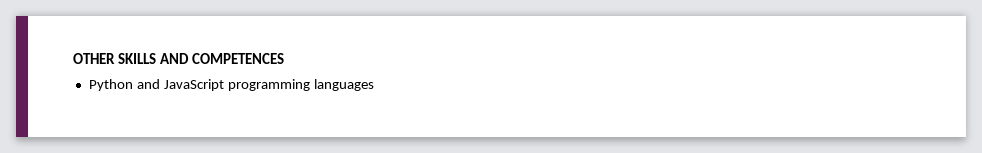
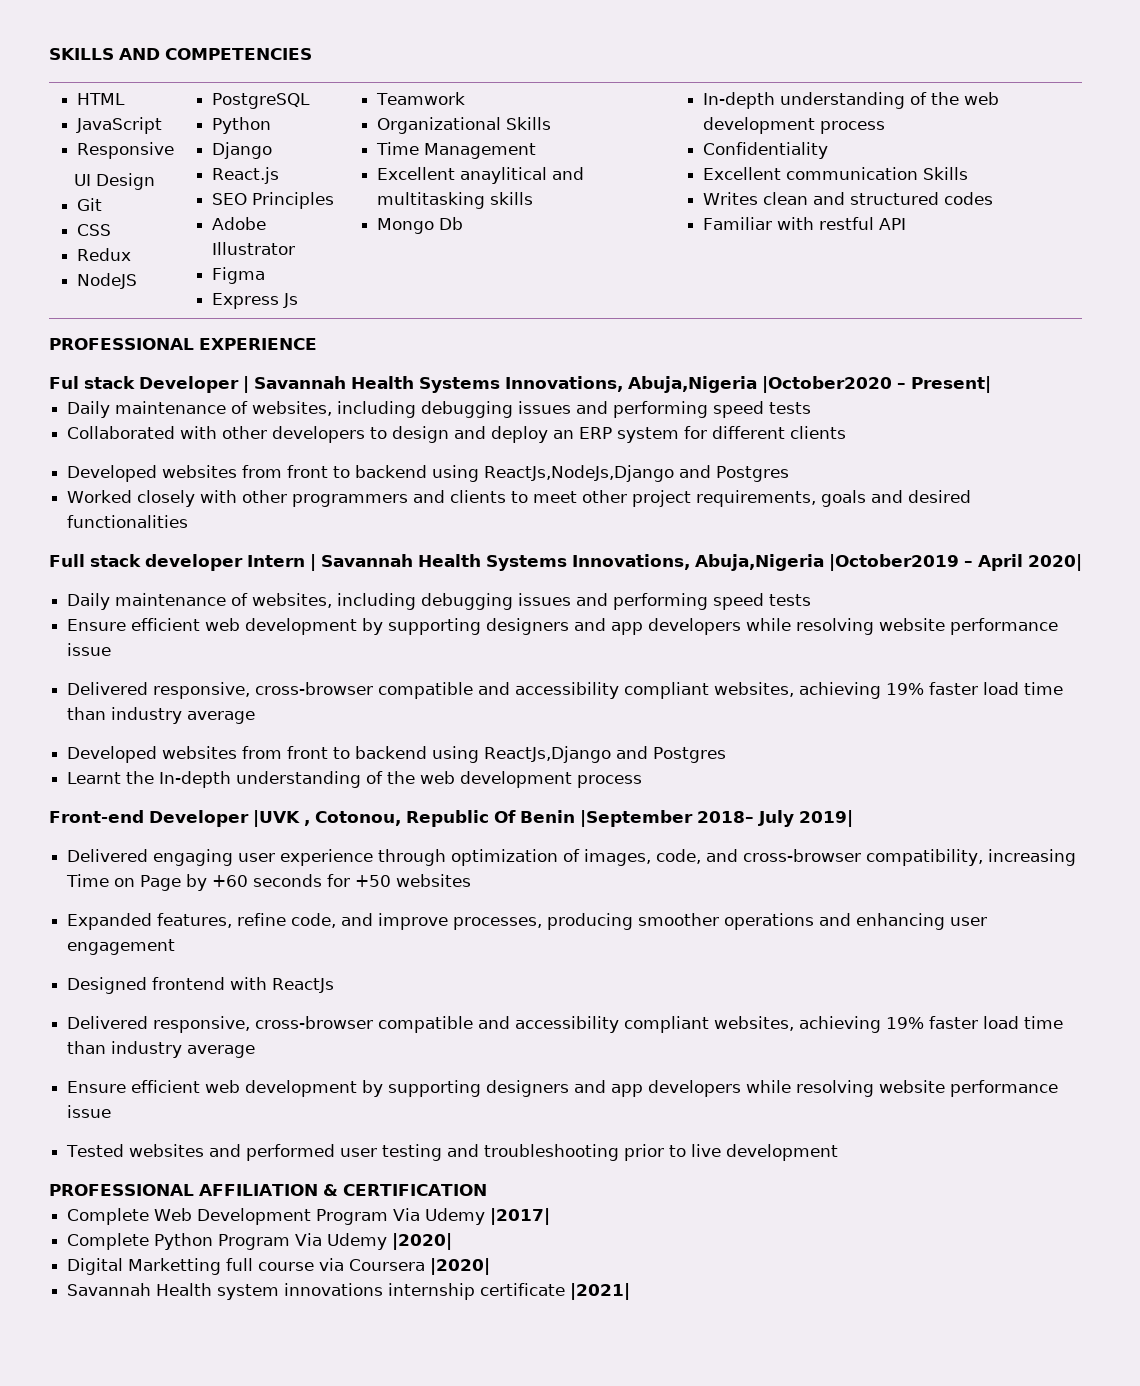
- OTHER SKILLS AND COMPETENCES
- Python and JavaScript programming languages
+ SKILLS AND COMPETENCIES
+ HTML
+ JavaScript
+ Responsive
+ UI Design
+ Git
+ CSS
+ Redux
+ NodeJS | PostgreSQL
+ Python
+ Django
+ React.js
+ SEO Principles
+ Adobe Illustrator
+ Figma
+ Express Js | Teamwork
+ Organizational Skills
+ Time Management
+ Excellent anaylitical and multitasking skills
+ Mongo Db | In-depth understanding of the web development process
+ Confidentiality
+ Excellent communication Skills
+ Writes clean and structured codes
+ Familiar with restful API
+ PROFESSIONAL EXPERIENCE
+ Ful stack Developer | Savannah Health Systems Innovations, Abuja,Nigeria |October2020 – Present|
+ Daily maintenance of websites, including debugging issues and performing speed tests
+ Collaborated with other developers to design and deploy an ERP system for different clients
+ Developed websites from front to backend using ReactJs,NodeJs,Django and Postgres
+ Worked closely with other programmers and clients to meet other project requirements, goals and desired functionalities
+ Full stack developer Intern | Savannah Health Systems Innovations, Abuja,Nigeria |October2019 – April 2020|
+ Daily maintenance of websites, including debugging issues and performing speed tests
+ Ensure efficient web development by supporting designers and app developers while resolving website performance issue
+ Delivered responsive, cross-browser compatible and accessibility compliant websites, achieving 19% faster load time than industry average
+ Developed websites from front to backend using ReactJs,Django and Postgres
+ Learnt the In-depth understanding of the web development process
+ Front-end Developer |UVK , Cotonou, Republic Of Benin |September 2018– July 2019|
+ Delivered engaging user experience through optimization of images, code, and cross-browser compatibility, increasing Time on Page by +60 seconds for +50 websites
+ Expanded features, refine code, and improve processes, producing smoother operations and enhancing user engagement
+ Designed frontend with ReactJs
+ Delivered responsive, cross-browser compatible and accessibility compliant websites, achieving 19% faster load time than industry average
+ Ensure efficient web development by supporting designers and app developers while resolving website performance issue
+ Tested websites and performed user testing and troubleshooting prior to live development
+ PROFESSIONAL AFFILIATION & CERTIFICATION
+ Complete Web Development Program Via Udemy |2017|
+ Complete Python Program Via Udemy |2020|
+ Digital Marketting full course via Coursera |2020|
+ Savannah Health system innovations internship certificate |2021|

